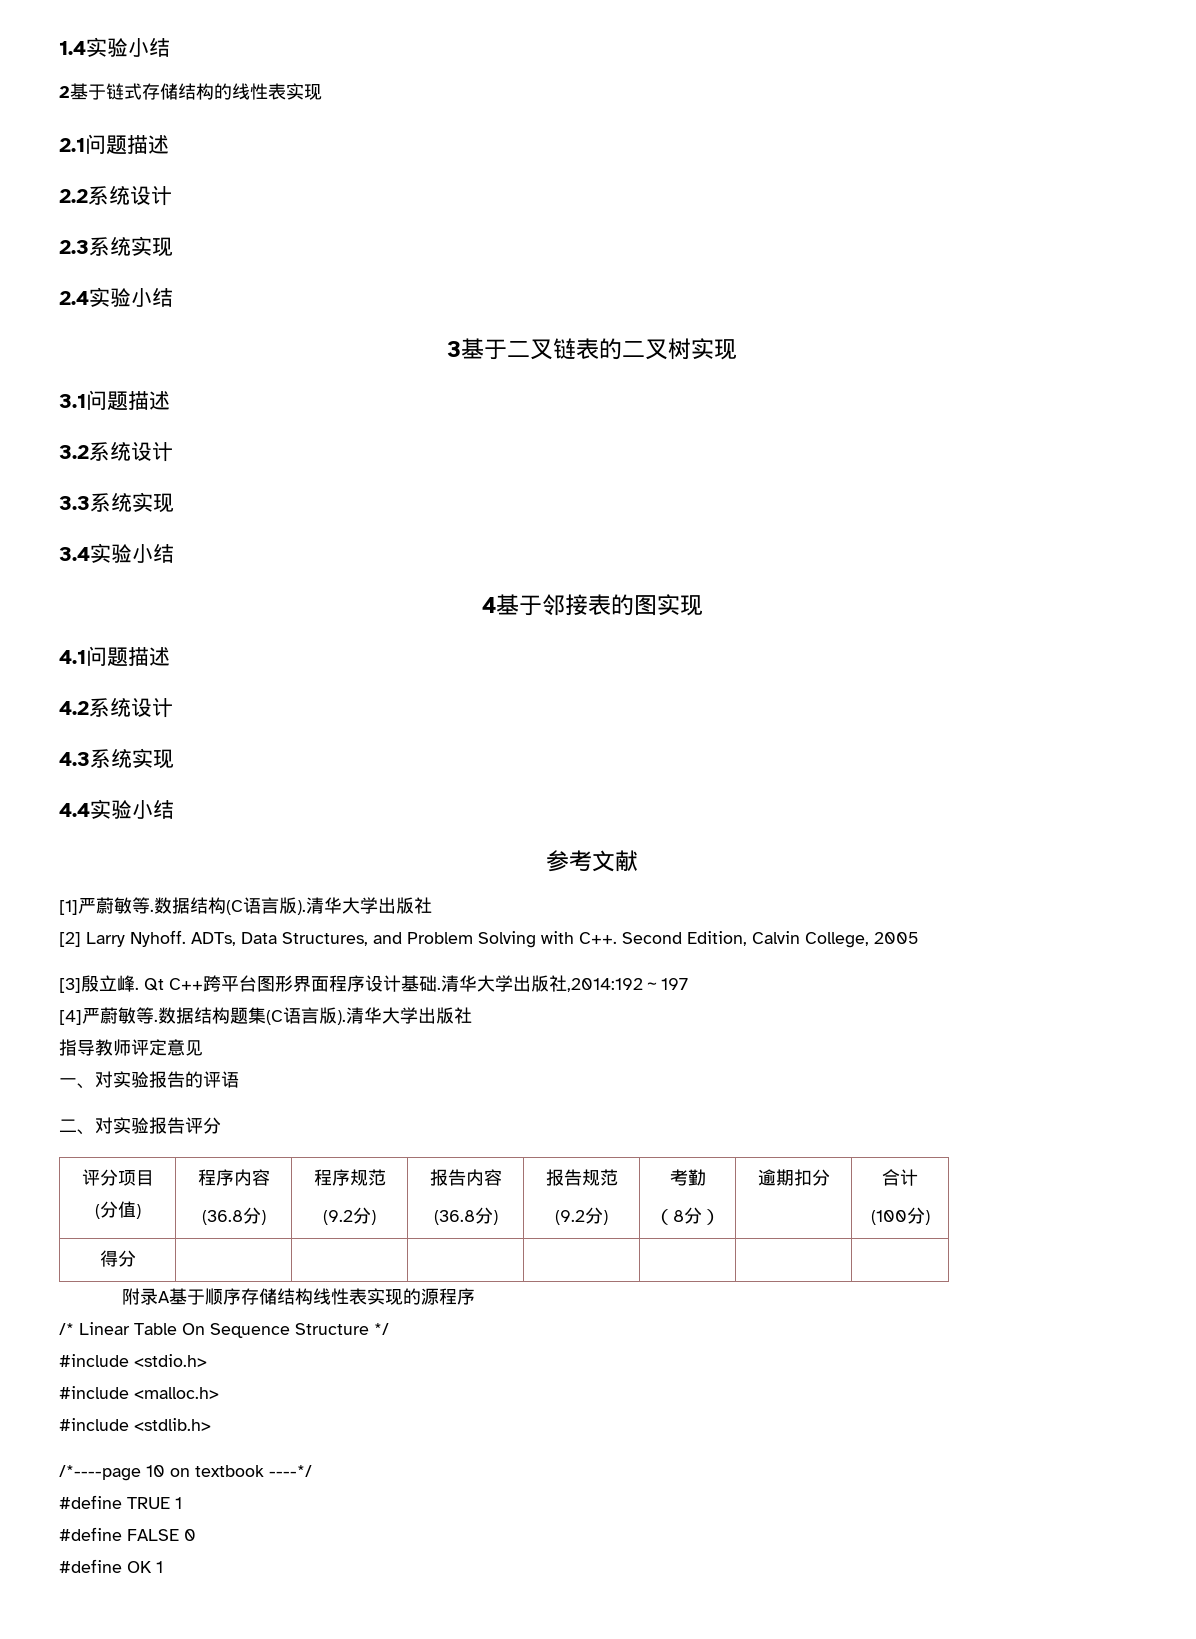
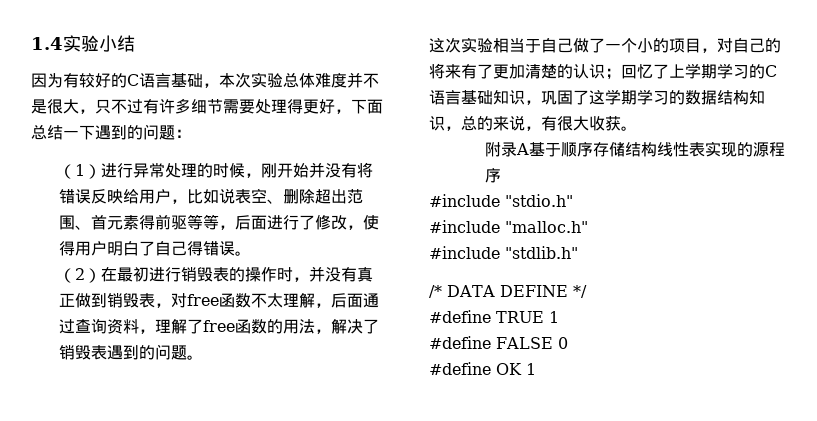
- 2基于链式存储结构的线性表实现
- 2.1问题描述
- 2.2系统设计
- 2.3系统实现
- 2.4实验小结
- 3基于二叉链表的二叉树实现
- 3.1问题描述
- 3.2系统设计
- 3.3系统实现
- 3.4实验小结
- 4基于邻接表的图实现
- 4.1问题描述
- 4.2系统设计
- 4.3系统实现
- 4.4实验小结
- 参考文献
- [1]严蔚敏等.数据结构(C语言版).清华大学出版社
- [2] Larry Nyhoff. ADTs, Data Structures, and Problem Solving with C++. Second Edition, Calvin College, 2005
- [3]殷立峰. Qt C++跨平台图形界面程序设计基础.清华大学出版社,2014:192～197
- [4]严蔚敏等.数据结构题集(C语言版).清华大学出版社
- 指导教师评定意见
- 一、对实验报告的评语
- 二、对实验报告评分
- 评分项目
- (分值) | 程序内容
- (36.8分) | 程序规范
- (9.2分) | 报告内容
- (36.8分) | 报告规范
- (9.2分) | 考勤
- （8分） | 逾期扣分 | 合计
- (100分)
- 得分 | | | | | | |
+ 因为有较好的C语言基础，本次实验总体难度并不是很大，只不过有许多细节需要处理得更好，下面总结一下遇到的问题：
+ （1）进行异常处理的时候，刚开始并没有将错误反映给用户，比如说表空、删除超出范围、首元素得前驱等等，后面进行了修改，使得用户明白了自己得错误。
+ （2）在最初进行销毁表的操作时，并没有真正做到销毁表，对free函数不太理解，后面通过查询资料，理解了free函数的用法，解决了销毁表遇到的问题。
+ 这次实验相当于自己做了一个小的项目，对自己的将来有了更加清楚的认识；回忆了上学期学习的C语言基础知识，巩固了这学期学习的数据结构知识，总的来说，有很大收获。
- /* Linear Table On Sequence Structure */
- #include <stdio.h>
- #include <malloc.h>
- #include <stdlib.h>
- /*----page 10 on textbook ----*/
+ #include "stdio.h"
+ #include "malloc.h"
+ #include "stdlib.h"
+ /* DATA DEFINE */

